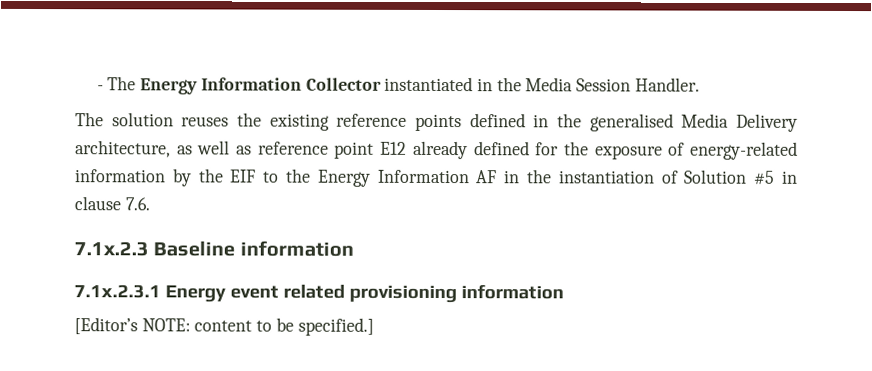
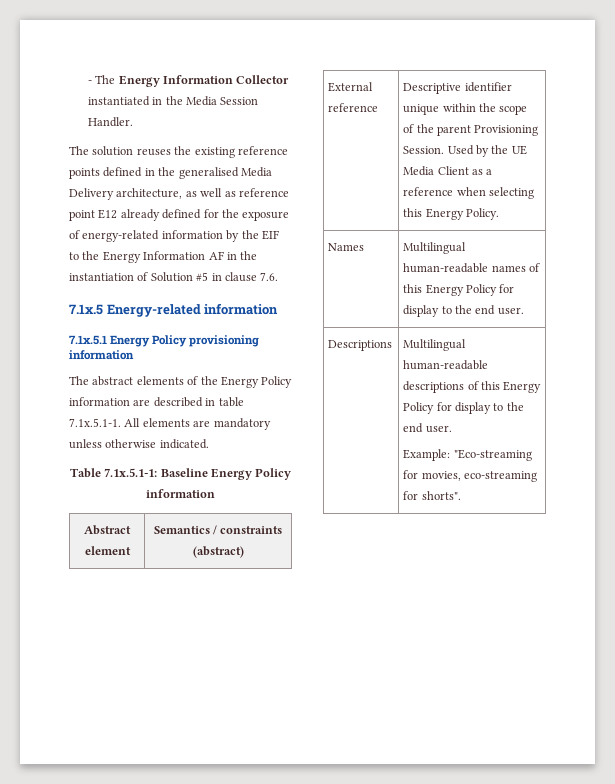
- 7.1x.2.3 Baseline information
- 7.1x.2.3.1 Energy event related provisioning information
- [Editor’s NOTE: content to be specified.]
+ 7.1x.5 Energy-related information
+ 7.1x.5.1 Energy Policy provisioning information
+ The abstract elements of the Energy Policy information are described in table 7.1x.5.1-1. All elements are mandatory unless otherwise indicated.
+ Table 7.1x.5.1-1: Baseline Energy Policy information
+ Abstract element | Semantics / constraints (abstract)
+ External reference | Descriptive identifier unique within the scope of the parent Provisioning Session. Used by the UE Media Client as a reference when selecting this Energy Policy.
+ Names | Multilingual human-readable names of this Energy Policy for display to the end user.
+ Descriptions | Multilingual human-readable descriptions of this Energy Policy for display to the end user.
+ Example: "Eco-streaming for movies, eco-streaming for shorts".

